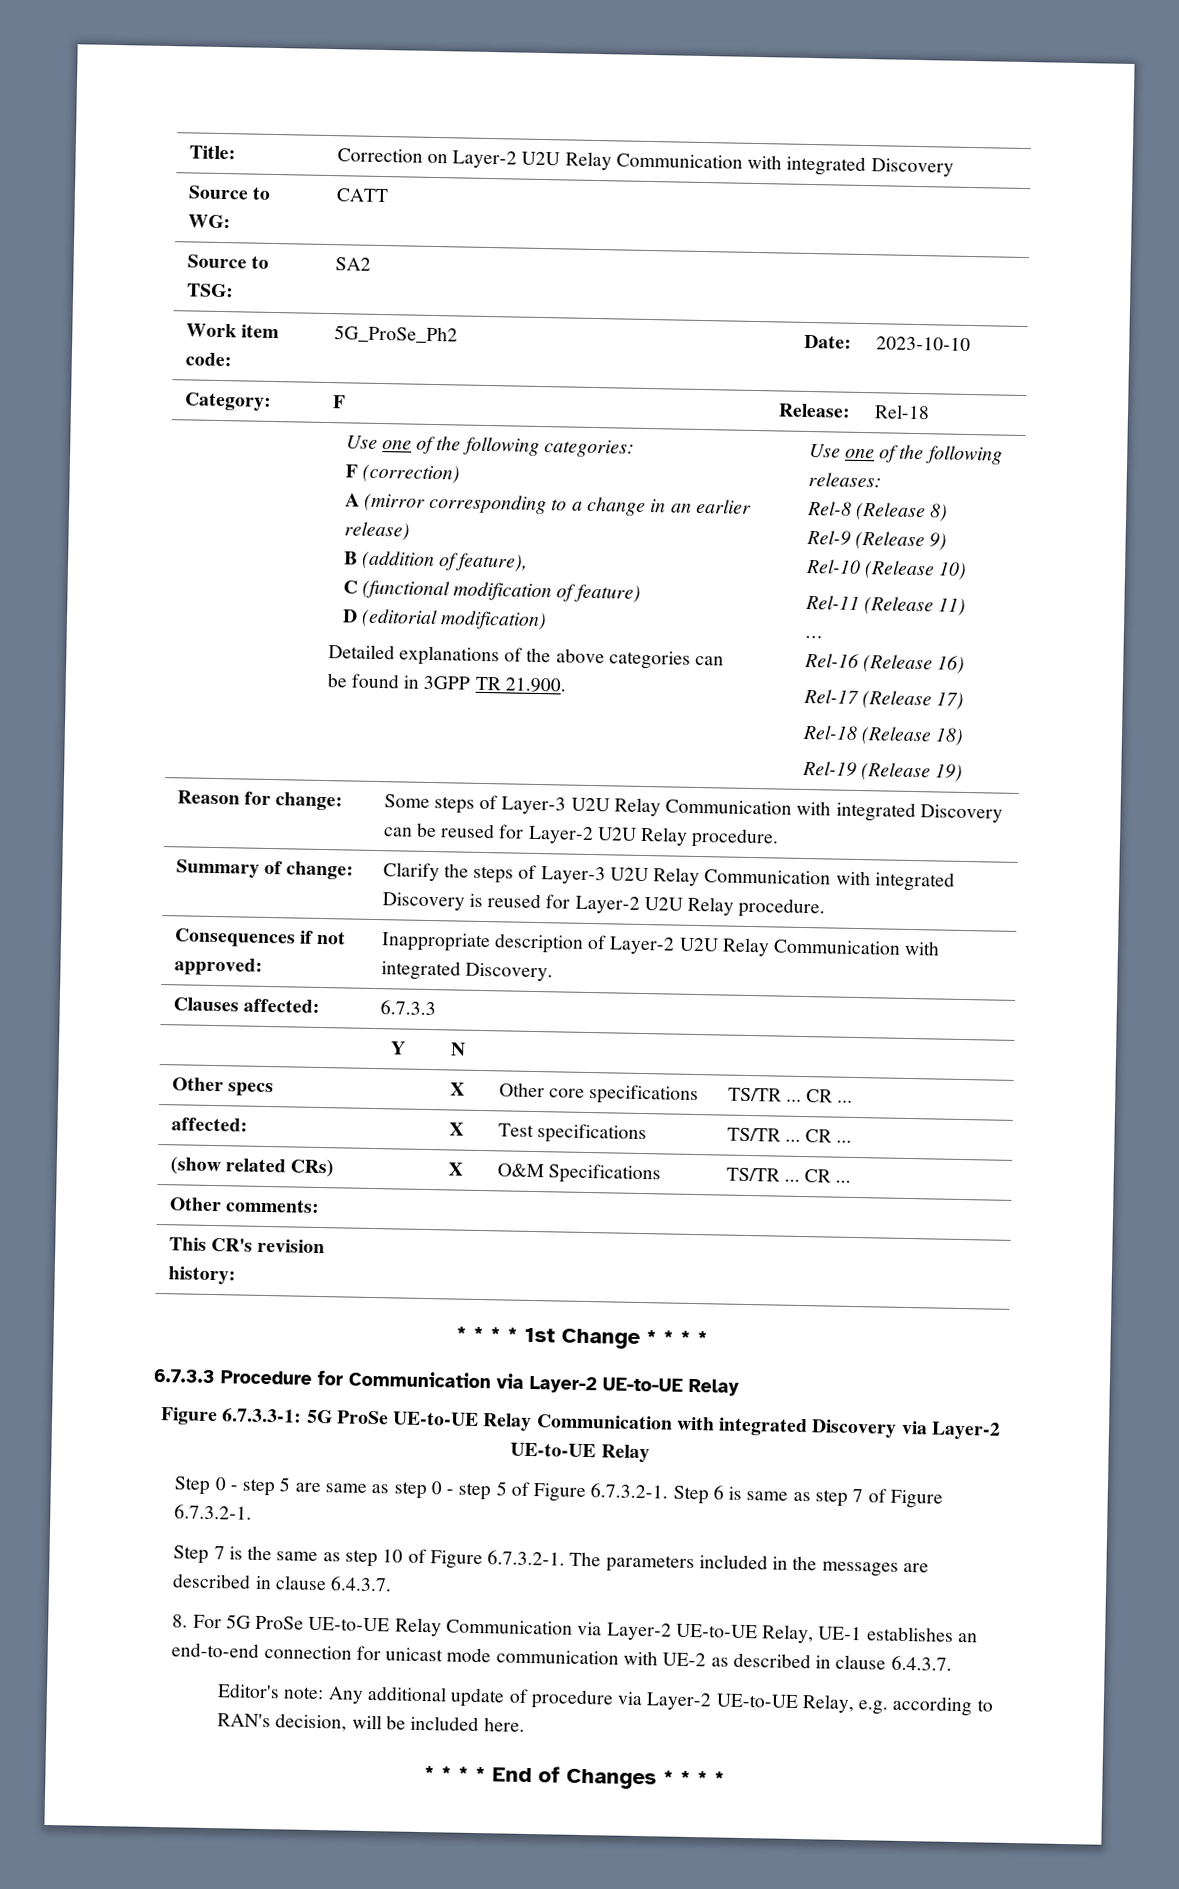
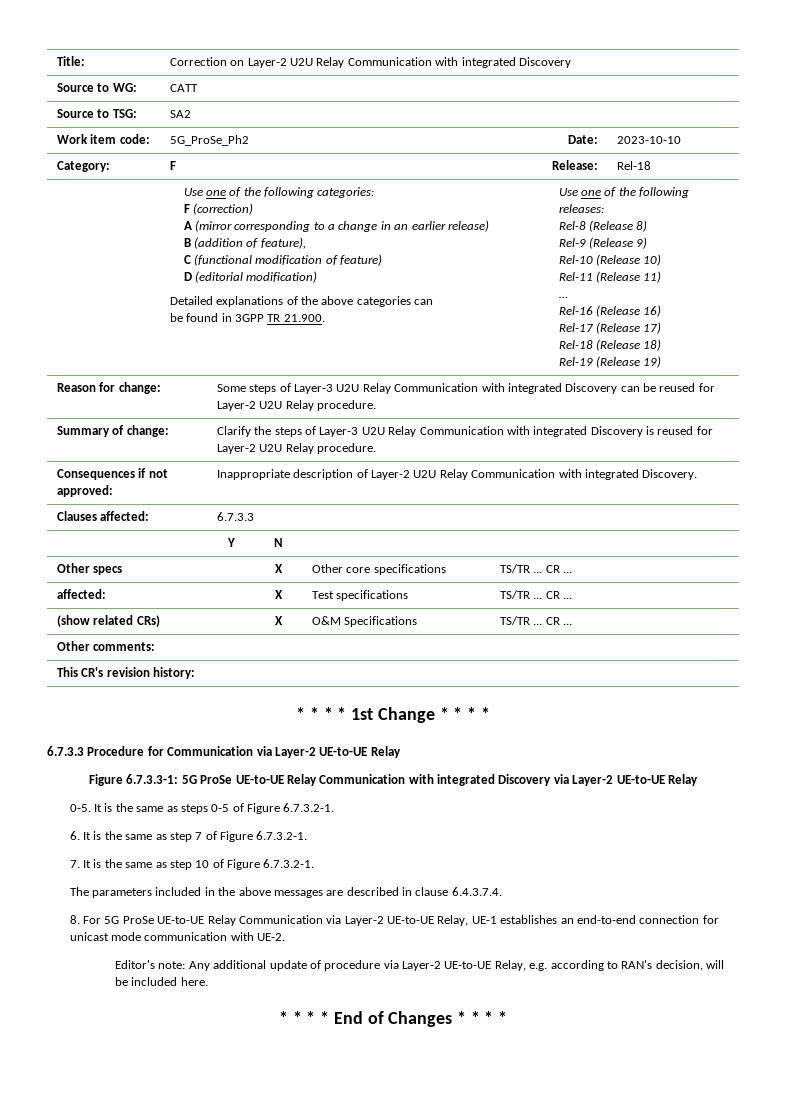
- Step 0 - step 5 are same as step 0 - step 5 of Figure 6.7.3.2-1. Step 6 is same as step 7 of Figure 6.7.3.2-1.
+ 0-5. It is the same as steps 0-5 of Figure 6.7.3.2-1.
+ 6. It is the same as step 7 of Figure 6.7.3.2-1.
- Step 7 is the same as step 10 of Figure 6.7.3.2-1. The parameters included in the messages are described in clause 6.4.3.7.
+ 7. It is the same as step 10 of Figure 6.7.3.2-1.
+ The parameters included in the above messages are described in clause 6.4.3.7.4.
- 8. For 5G ProSe UE-to-UE Relay Communication via Layer-2 UE-to-UE Relay, UE-1 establishes an end-to-end connection for unicast mode communication with UE-2 as described in clause 6.4.3.7.
+ 8. For 5G ProSe UE-to-UE Relay Communication via Layer-2 UE-to-UE Relay, UE-1 establishes an end-to-end connection for unicast mode communication with UE-2.

